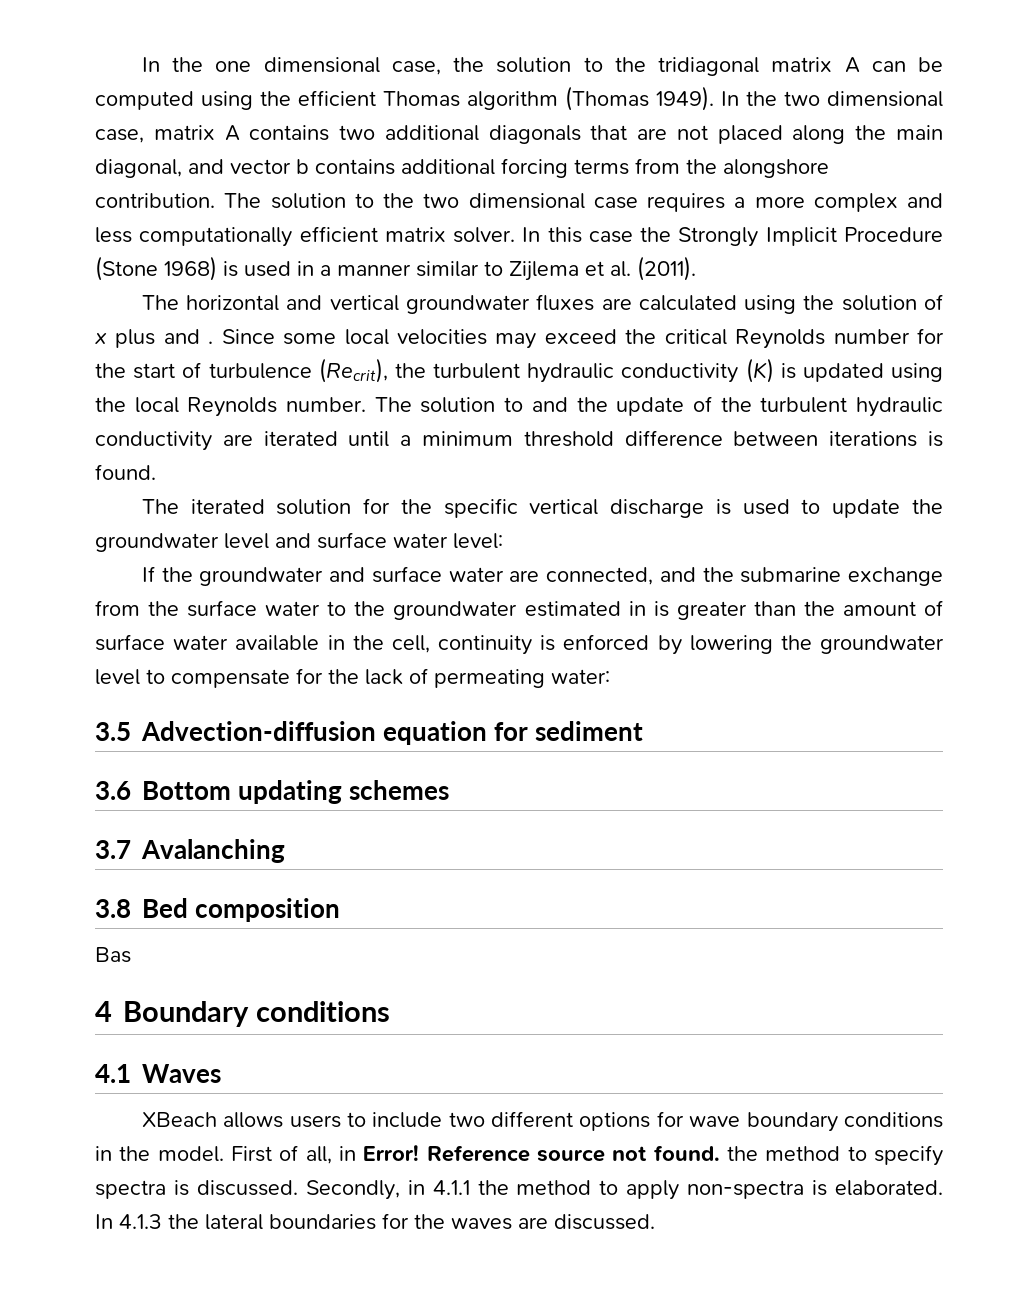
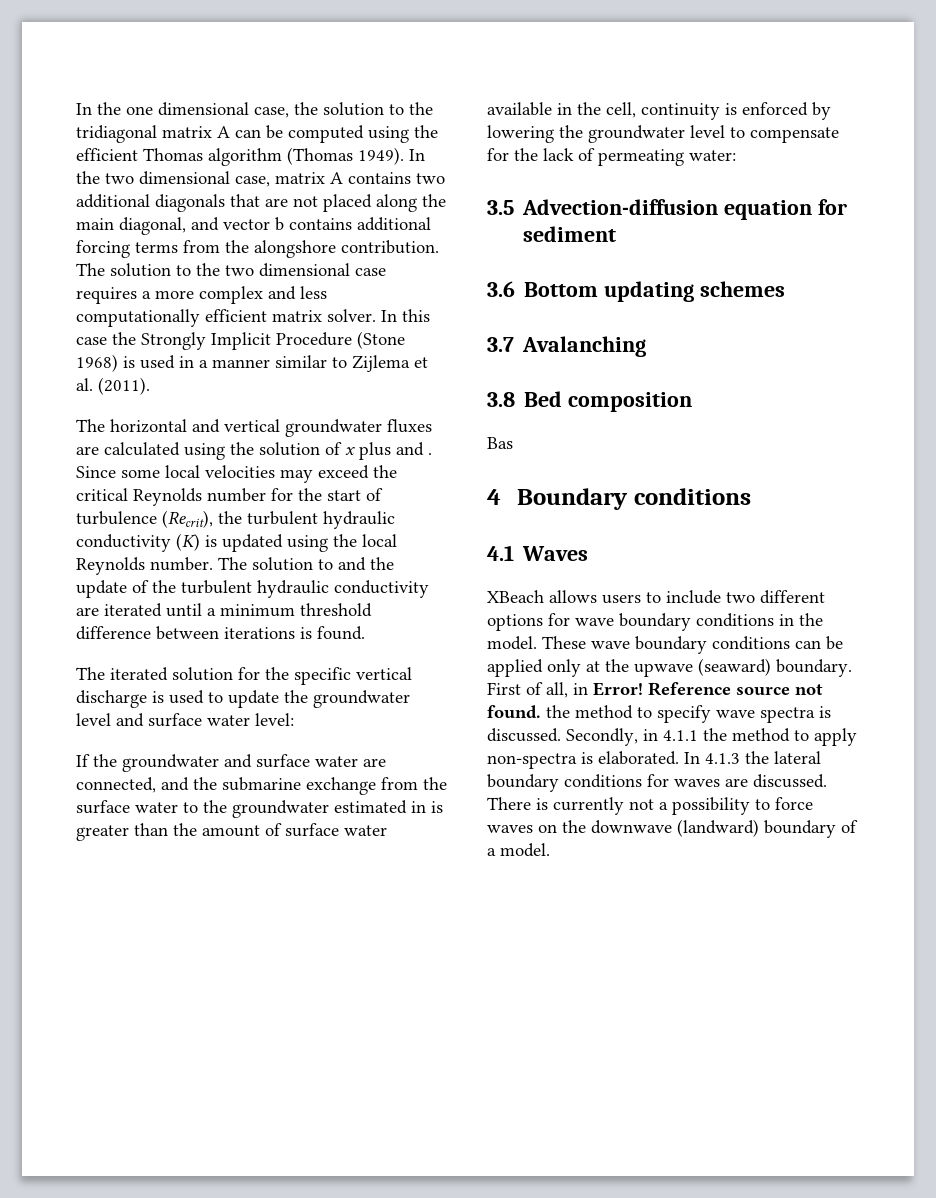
+ These wave boundary conditions can be applied only at the upwave (seaward) boundary.
- Reference source not found. the method to specify spectra is discussed.
+ Reference source not found. the method to specify wave spectra is discussed.
- In 4.1.3 the lateral boundaries for the waves are discussed.
+ In 4.1.3 the lateral boundary conditions for waves are discussed. There is currently not a possibility to force waves on the downwave (landward) boundary of a model.

